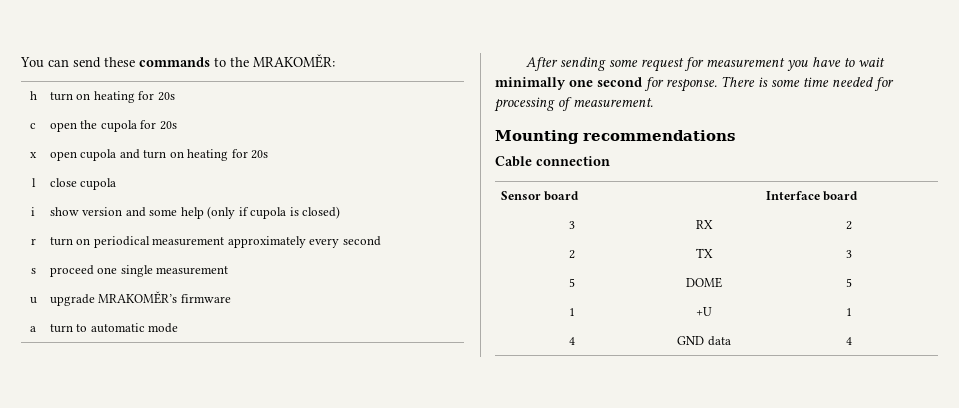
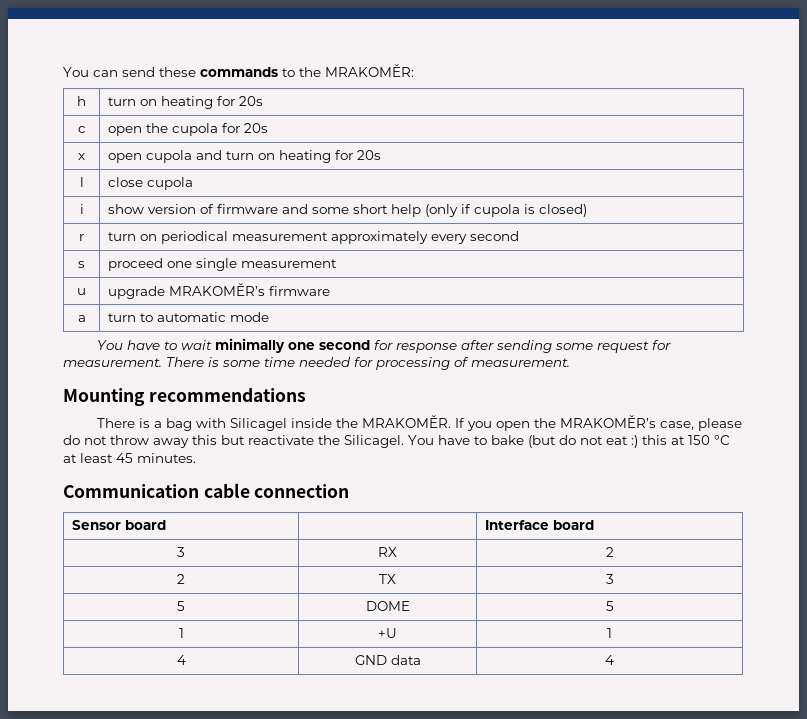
- i | show version and some help (only if cupola is closed)
+ i | show version of firmware and some short help (only if cupola is closed)
- After sending some request for measurement you have to wait minimally one second for response.
+ You have to wait minimally one second for response after sending some request for measurement.
- Cable connection
+ There is a bag with Silicagel inside the MRAKOMĚR. If you open the MRAKOMĚR’s case, please do not throw away this but reactivate the Silicagel. You have to bake (but do not eat :) this at 150 °C at least 45 minutes.
+ Communication cable connection

